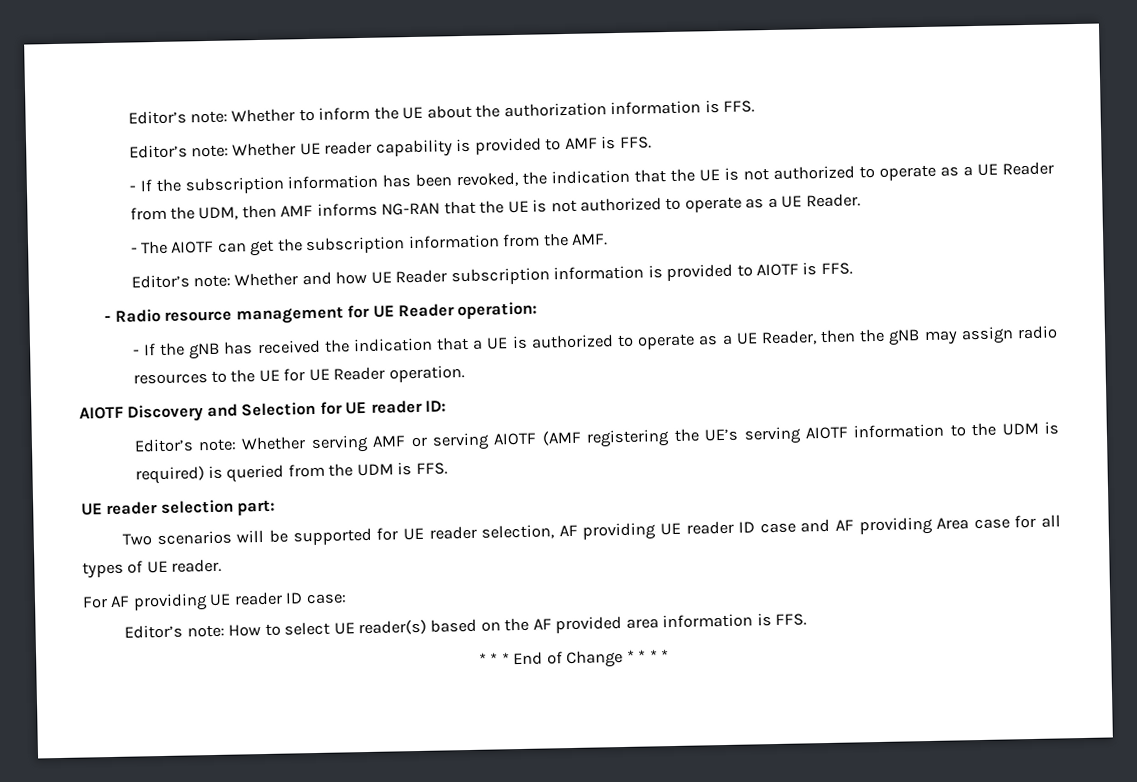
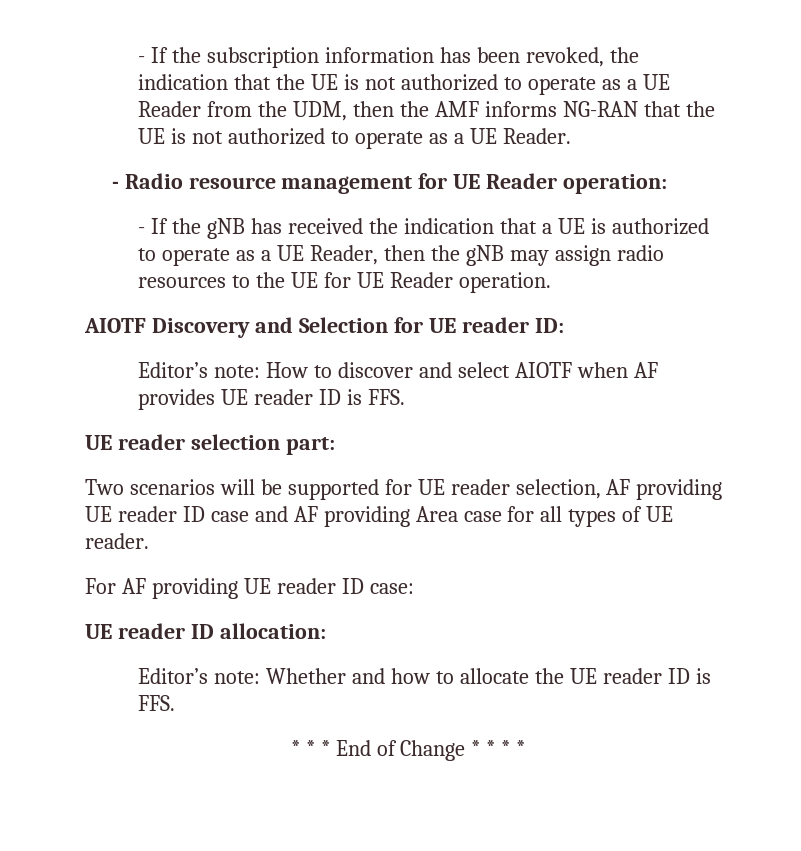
- Editor’s note: Whether to inform the UE about the authorization information is FFS.
- Editor’s note: Whether UE reader capability is provided to AMF is FFS.
- - If the subscription information has been revoked, the indication that the UE is not authorized to operate as a UE Reader from the UDM, then AMF informs NG-RAN that the UE is not authorized to operate as a UE Reader.
+ - If the subscription information has been revoked, the indication that the UE is not authorized to operate as a UE Reader from the UDM, then the AMF informs NG-RAN that the UE is not authorized to operate as a UE Reader.
- - The AIOTF can get the subscription information from the AMF.
- Editor’s note: Whether and how UE Reader subscription information is provided to AIOTF is FFS.
- Editor’s note: Whether serving AMF or serving AIOTF (AMF registering the UE’s serving AIOTF information to the UDM is required) is queried from the UDM is FFS.
+ Editor’s note: How to discover and select AIOTF when AF provides UE reader ID is FFS.
- Editor’s note: How to select UE reader(s) based on the AF provided area information is FFS.
+ UE reader ID allocation:
+ Editor’s note: Whether and how to allocate the UE reader ID is FFS.

